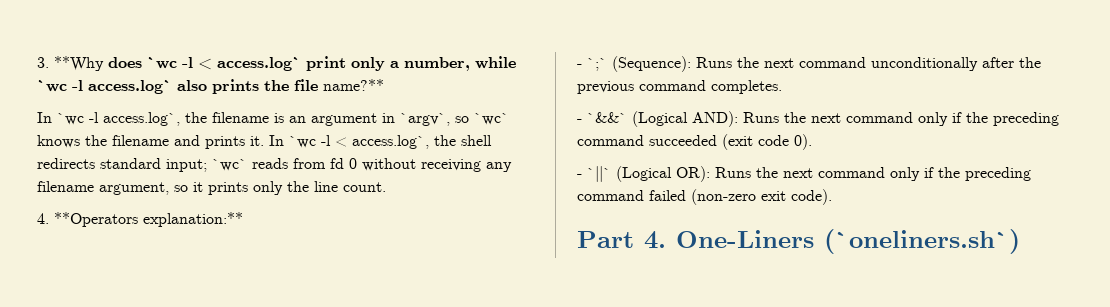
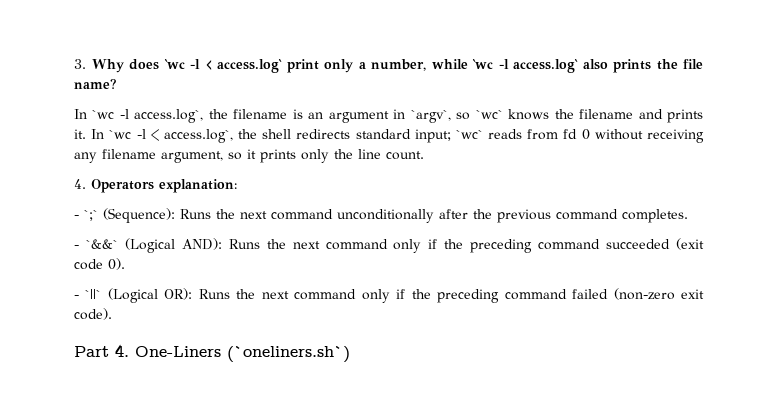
- 3. **Why does `wc -l < access.log` print only a number, while `wc -l access.log` also prints the file name?**
+ 3. Why does `wc -l < access.log` print only a number, while `wc -l access.log` also prints the file name?
- 4. **Operators explanation:**
+ 4. Operators explanation:

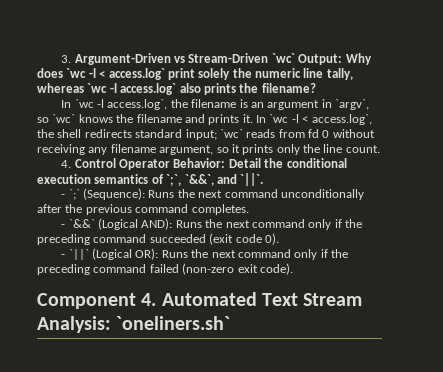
- 3. Why does `wc -l < access.log` print only a number, while `wc -l access.log` also prints the file name?
+ 3. Argument-Driven vs Stream-Driven `wc` Output: Why does `wc -l < access.log` print solely the numeric line tally, whereas `wc -l access.log` also prints the filename?
- 4. Operators explanation:
+ 4. Control Operator Behavior: Detail the conditional execution semantics of `;`, `&&`, and `||`.
- Part 4. One-Liners (`oneliners.sh`)
+ Component 4. Automated Text Stream Analysis: `oneliners.sh`

